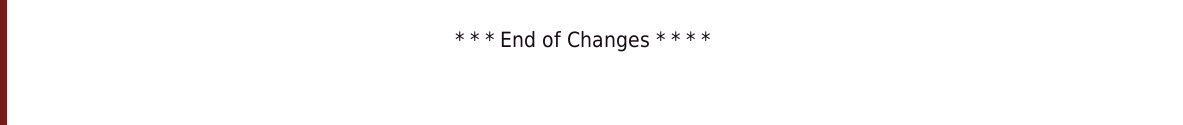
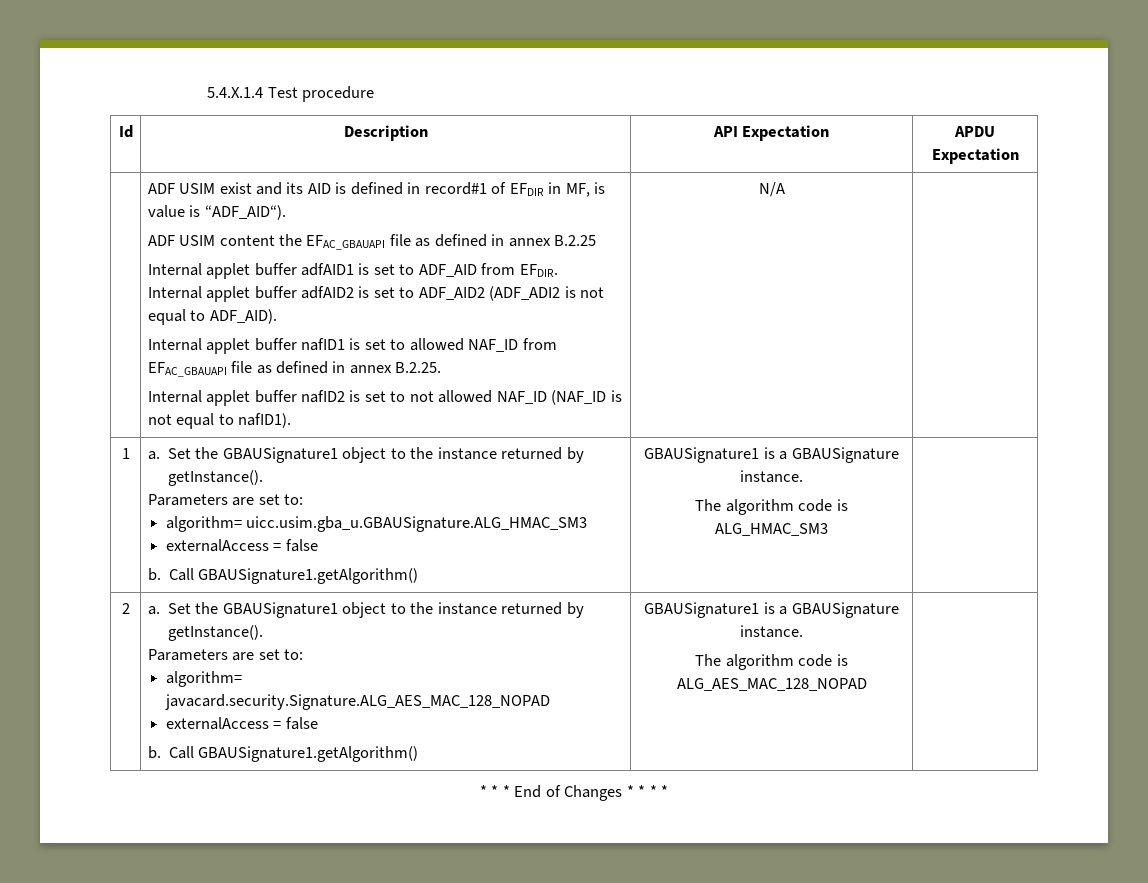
+ 5.4.X.1.4 Test procedure
+ Id | Description | API Expectation | APDU Expectation
+ | ADF USIM exist and its AID is defined in record#1 of EFDIR in MF, is value is “ADF_AID“).
+ ADF USIM content the EFAC_GBAUAPI file as defined in annex B.2.25
+ Internal applet buffer adfAID1 is set to ADF_AID from EFDIR.
+ Internal applet buffer adfAID2 is set to ADF_AID2 (ADF_ADI2 is not equal to ADF_AID).
+ Internal applet buffer nafID1 is set to allowed NAF_ID from EFAC_GBAUAPI file as defined in annex B.2.25.
+ Internal applet buffer nafID2 is set to not allowed NAF_ID (NAF_ID is not equal to nafID1). | N/A |
+ 1 | a. Set the GBAUSignature1 object to the instance returned by getInstance().
+ Parameters are set to:
+ algorithm= uicc.usim.gba_u.GBAUSignature.ALG_HMAC_SM3
+ externalAccess = false
+ b. Call GBAUSignature1.getAlgorithm() | GBAUSignature1 is a GBAUSignature instance.
+ The algorithm code is ALG_HMAC_SM3 |
+ 2 | a. Set the GBAUSignature1 object to the instance returned by getInstance().
+ Parameters are set to:
+ algorithm= javacard.security.Signature.ALG_AES_MAC_128_NOPAD
+ externalAccess = false
+ b. Call GBAUSignature1.getAlgorithm() | GBAUSignature1 is a GBAUSignature instance.
+ The algorithm code is ALG_AES_MAC_128_NOPAD |

